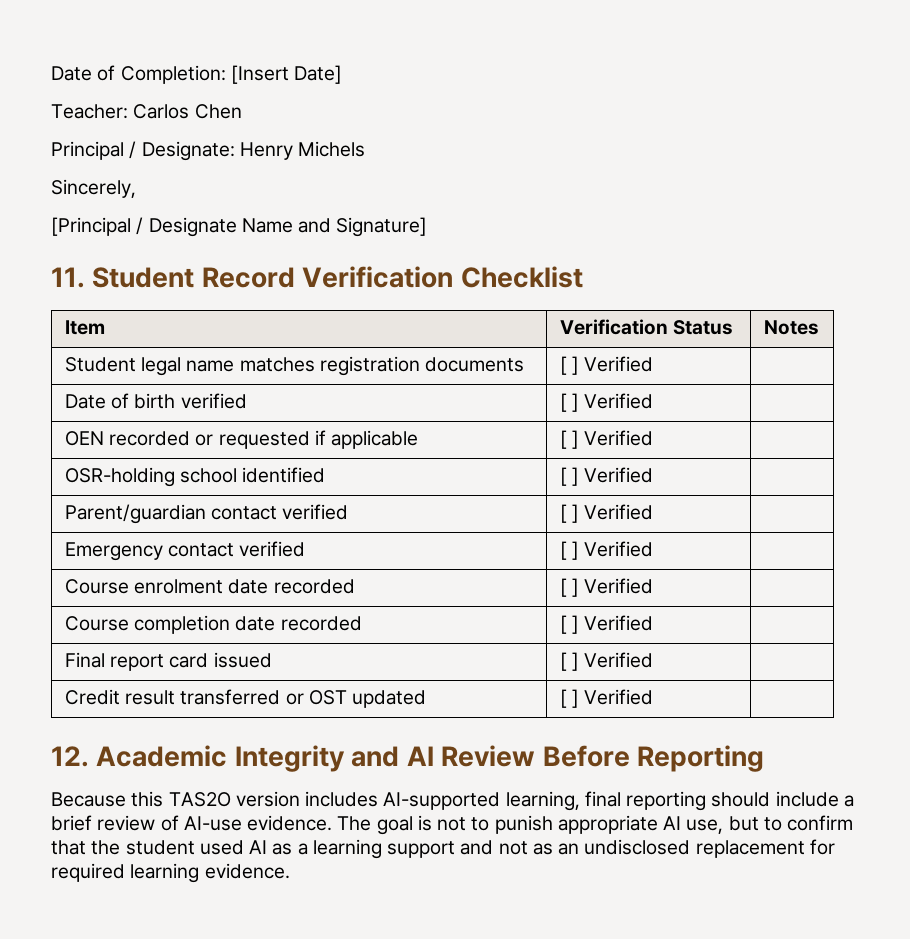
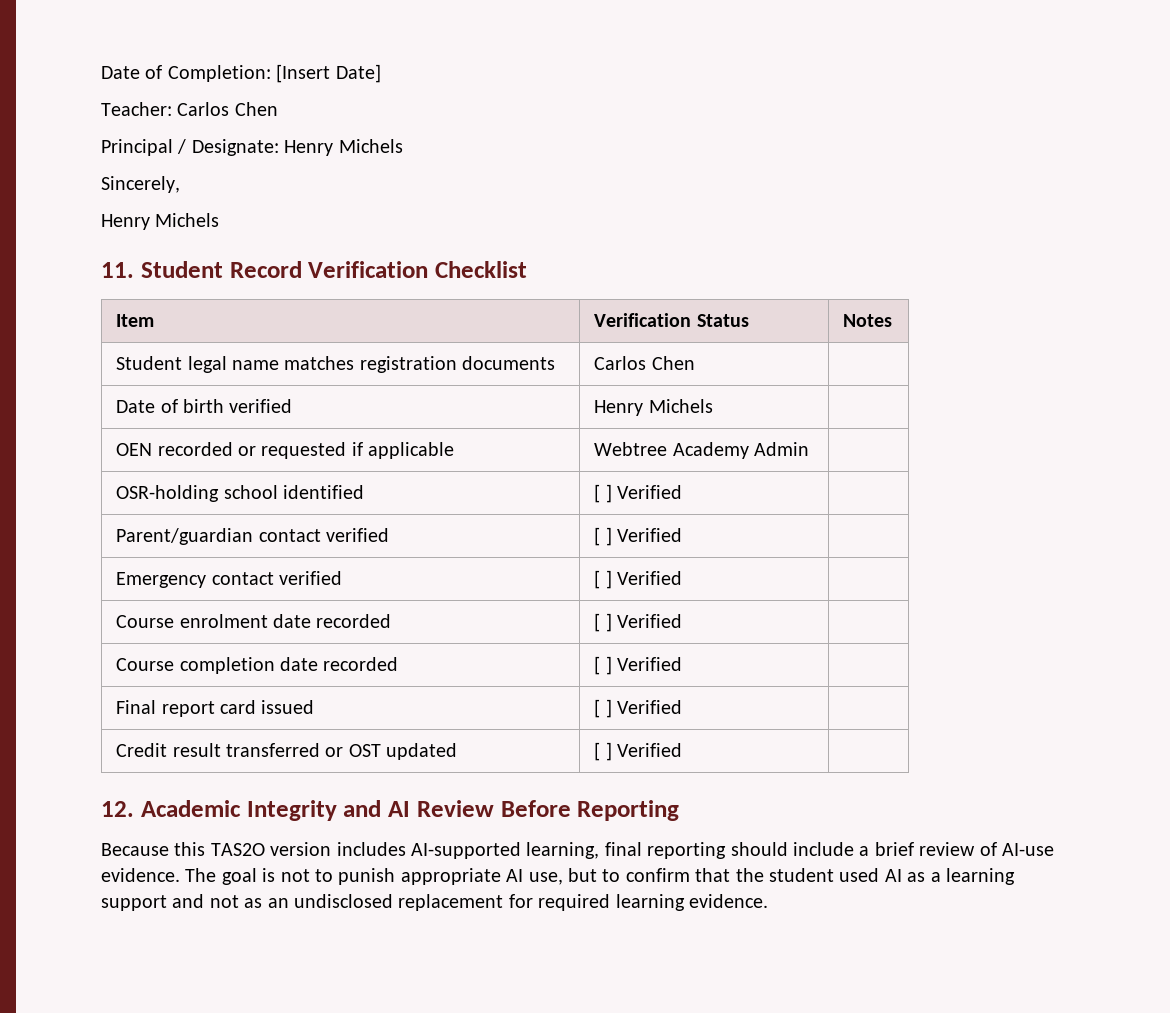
  Sincerely,
- [Principal / Designate Name and Signature]
+ Henry Michels
- Student legal name matches registration documents | [ ] Verified |
+ Student legal name matches registration documents | Carlos Chen |
- Date of birth verified | [ ] Verified |
+ Date of birth verified | Henry Michels |
- OEN recorded or requested if applicable | [ ] Verified |
+ OEN recorded or requested if applicable | Webtree Academy Admin |

